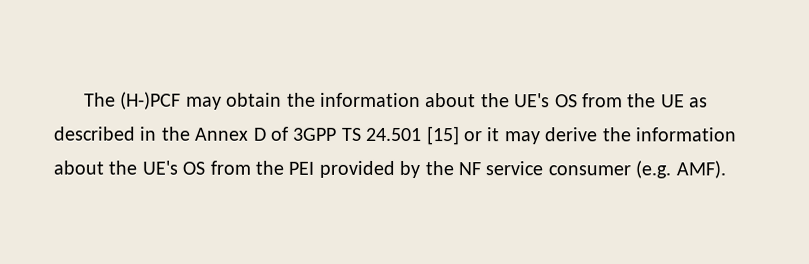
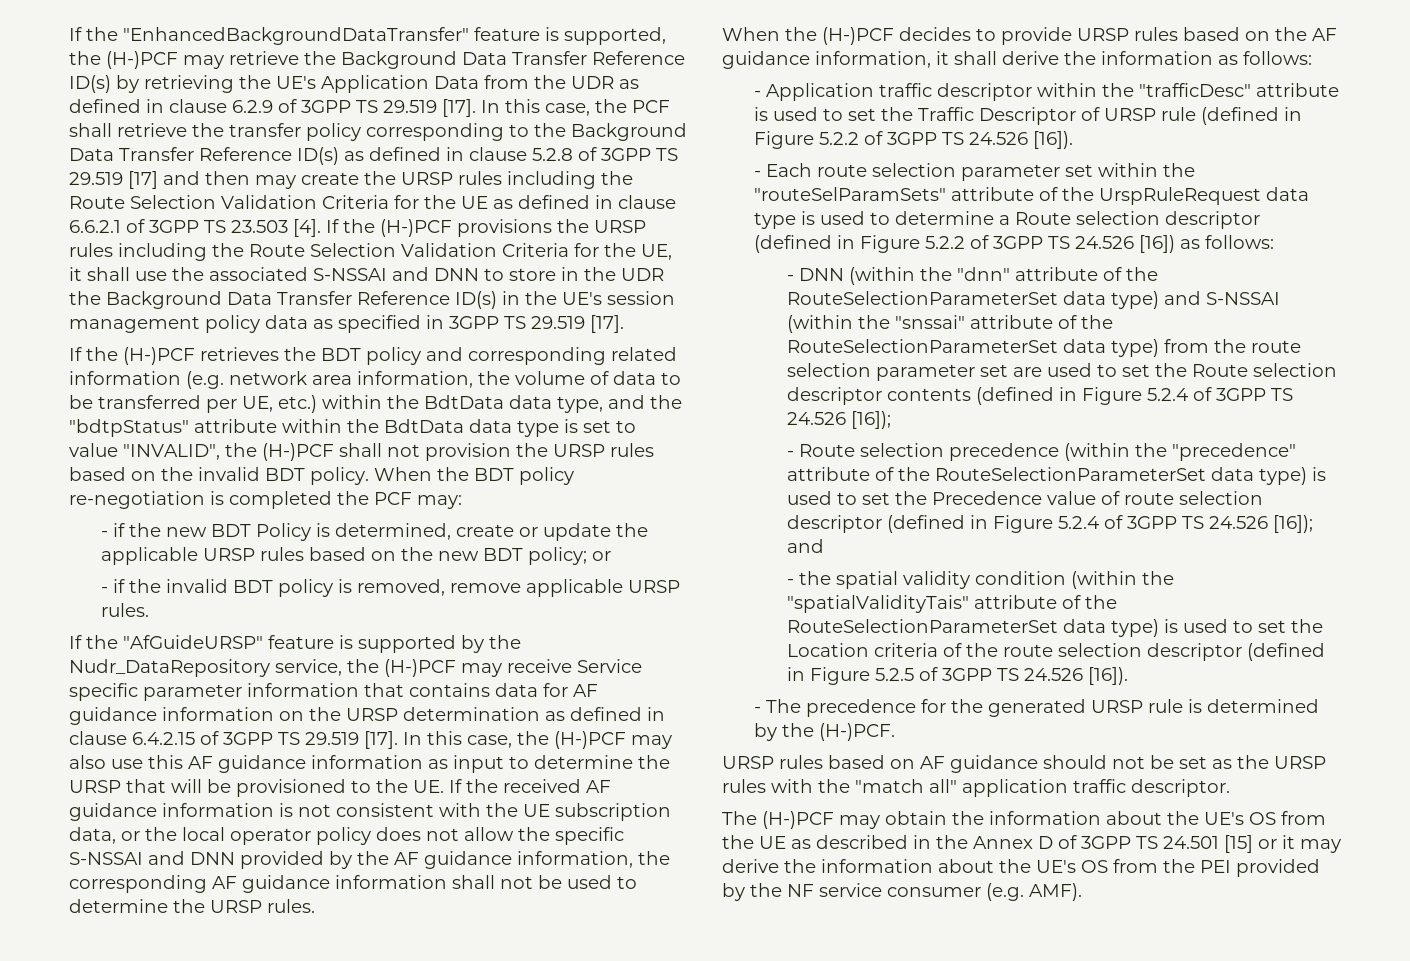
+ If the "EnhancedBackgroundDataTransfer" feature is supported, the (H-)PCF may retrieve the Background Data Transfer Reference ID(s) by retrieving the UE's Application Data from the UDR as defined in clause 6.2.9 of 3GPP TS 29.519 [17]. In this case, the PCF shall retrieve the transfer policy corresponding to the Background Data Transfer Reference ID(s) as defined in clause 5.2.8 of 3GPP TS 29.519 [17] and then may create the URSP rules including the Route Selection Validation Criteria for the UE as defined in clause 6.6.2.1 of 3GPP TS 23.503 [4]. If the (H-)PCF provisions the URSP rules including the Route Selection Validation Criteria for the UE, it shall use the associated S-NSSAI and DNN to store in the UDR the Background Data Transfer Reference ID(s) in the UE's session management policy data as specified in 3GPP TS 29.519 [17].
+ If the (H-)PCF retrieves the BDT policy and corresponding related information (e.g. network area information, the volume of data to be transferred per UE, etc.) within the BdtData data type, and the "bdtpStatus" attribute within the BdtData data type is set to value "INVALID", the (H-)PCF shall not provision the URSP rules based on the invalid BDT policy. When the BDT policy re-negotiation is completed the PCF may:
+ - if the new BDT Policy is determined, create or update the applicable URSP rules based on the new BDT policy; or
+ - if the invalid BDT policy is removed, remove applicable URSP rules.
+ If the "AfGuideURSP" feature is supported by the Nudr_DataRepository service, the (H-)PCF may receive Service specific parameter information that contains data for AF guidance information on the URSP determination as defined in clause 6.4.2.15 of 3GPP TS 29.519 [17]. In this case, the (H-)PCF may also use this AF guidance information as input to determine the URSP that will be provisioned to the UE. If the received AF guidance information is not consistent with the UE subscription data, or the local operator policy does not allow the specific S-NSSAI and DNN provided by the AF guidance information, the corresponding AF guidance information shall not be used to determine the URSP rules.
+ When the (H-)PCF decides to provide URSP rules based on the AF guidance information, it shall derive the information as follows:
+ - Application traffic descriptor within the "trafficDesc" attribute is used to set the Traffic Descriptor of URSP rule (defined in Figure 5.2.2 of 3GPP TS 24.526 [16]).
+ - Each route selection parameter set within the "routeSelParamSets" attribute of the UrspRuleRequest data type is used to determine a Route selection descriptor (defined in Figure 5.2.2 of 3GPP TS 24.526 [16]) as follows:
+ - DNN (within the "dnn" attribute of the RouteSelectionParameterSet data type) and S-NSSAI (within the "snssai" attribute of the RouteSelectionParameterSet data type) from the route selection parameter set are used to set the Route selection descriptor contents (defined in Figure 5.2.4 of 3GPP TS 24.526 [16]);
+ - Route selection precedence (within the "precedence" attribute of the RouteSelectionParameterSet data type) is used to set the Precedence value of route selection descriptor (defined in Figure 5.2.4 of 3GPP TS 24.526 [16]); and
+ - the spatial validity condition (within the "spatialValidityTais" attribute of the RouteSelectionParameterSet data type) is used to set the Location criteria of the route selection descriptor (defined in Figure 5.2.5 of 3GPP TS 24.526 [16]).
+ - The precedence for the generated URSP rule is determined by the (H-)PCF.
+ URSP rules based on AF guidance should not be set as the URSP rules with the "match all" application traffic descriptor.

